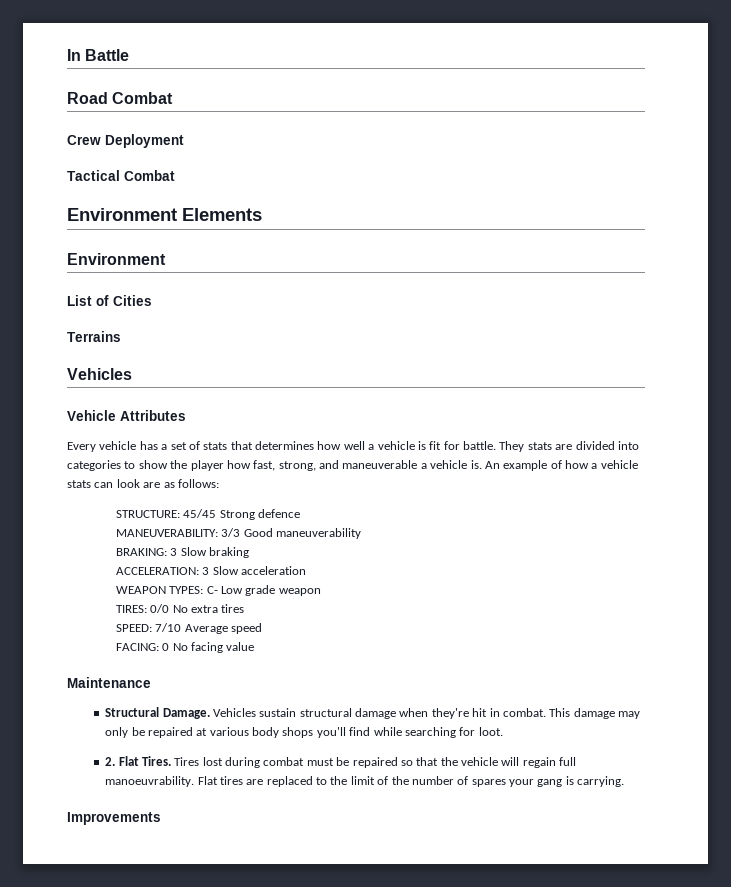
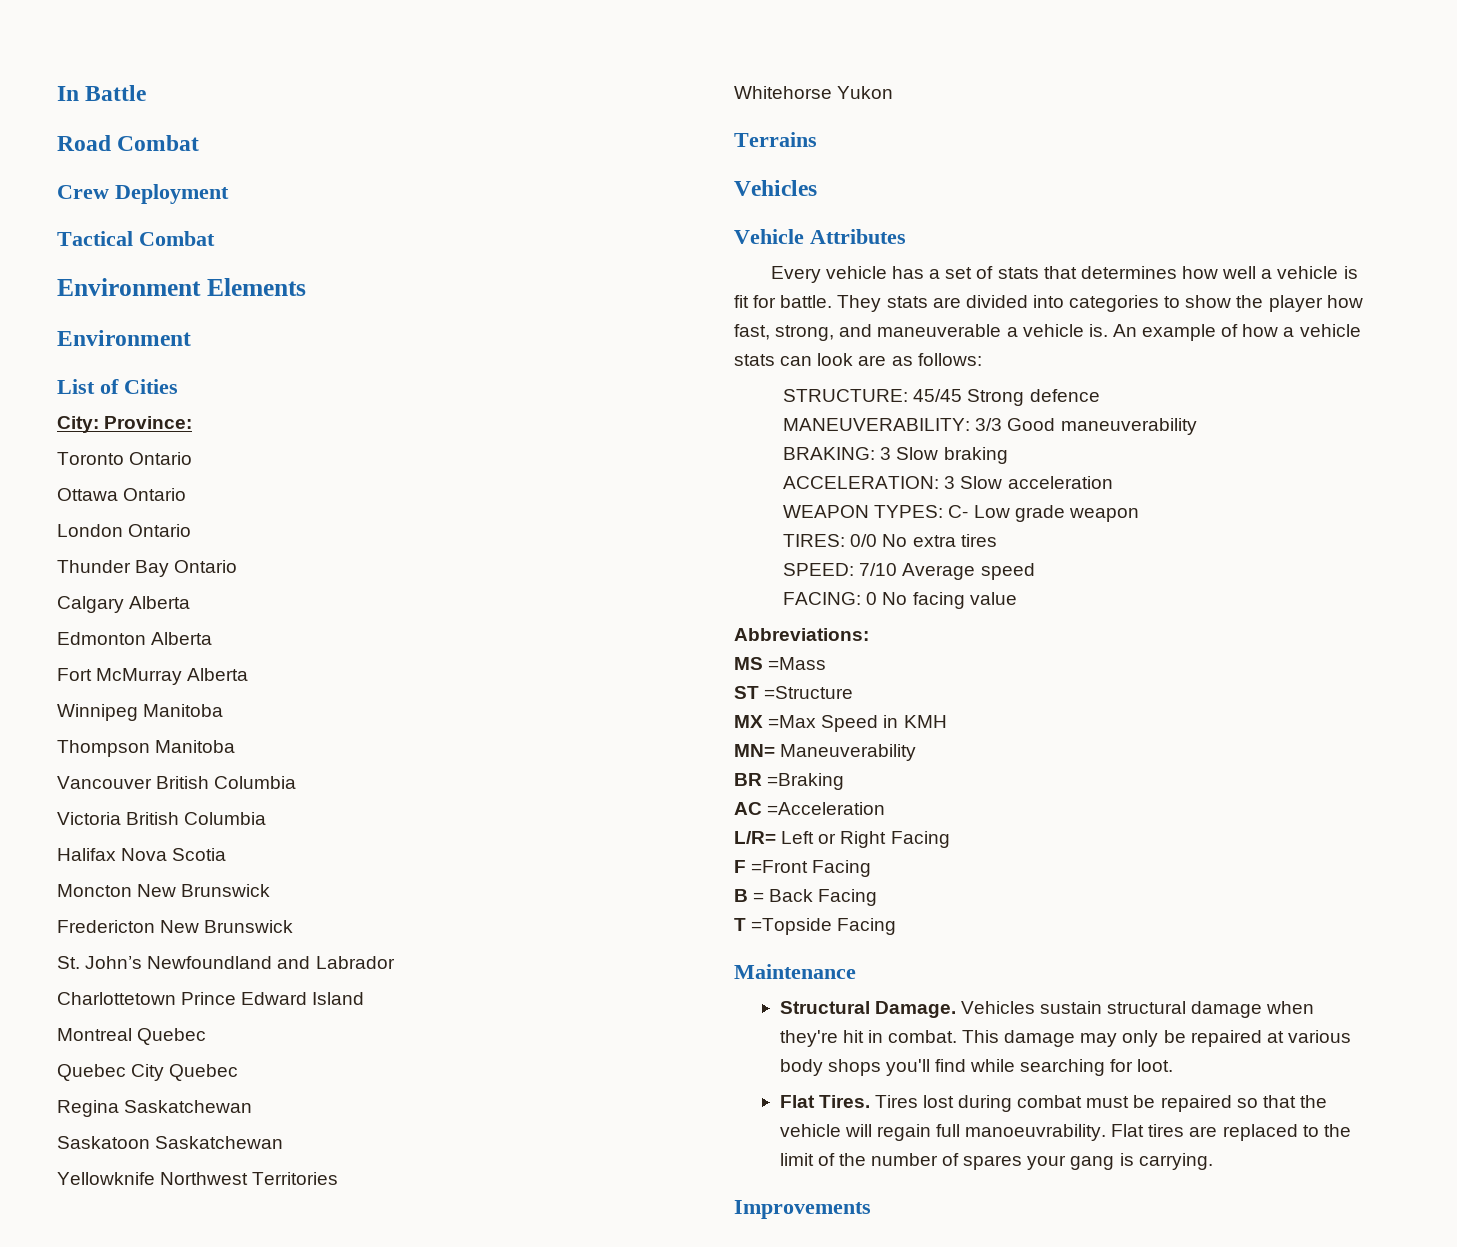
+ City: Province:
+ Toronto Ontario
+ Ottawa Ontario
+ London Ontario
+ Thunder Bay Ontario
+ Calgary Alberta
+ Edmonton Alberta
+ Fort McMurray Alberta
+ Winnipeg Manitoba
+ Thompson Manitoba
+ Vancouver British Columbia
+ Victoria British Columbia
+ Halifax Nova Scotia
+ Moncton New Brunswick
+ Fredericton New Brunswick
+ St. John’s Newfoundland and Labrador
+ Charlottetown Prince Edward Island
+ Montreal Quebec
+ Quebec City Quebec
+ Regina Saskatchewan
+ Saskatoon Saskatchewan
+ Yellowknife Northwest Territories
+ Whitehorse Yukon
+ Abbreviations:
+ MS =Mass
+ ST =Structure
+ MX =Max Speed in KMH
+ MN= Maneuverability
+ BR =Braking
+ AC =Acceleration
+ L/R= Left or Right Facing
+ F =Front Facing
+ B = Back Facing
+ T =Topside Facing
- 2. Flat Tires.
+ Flat Tires.

